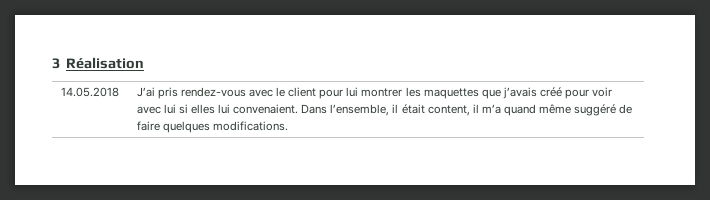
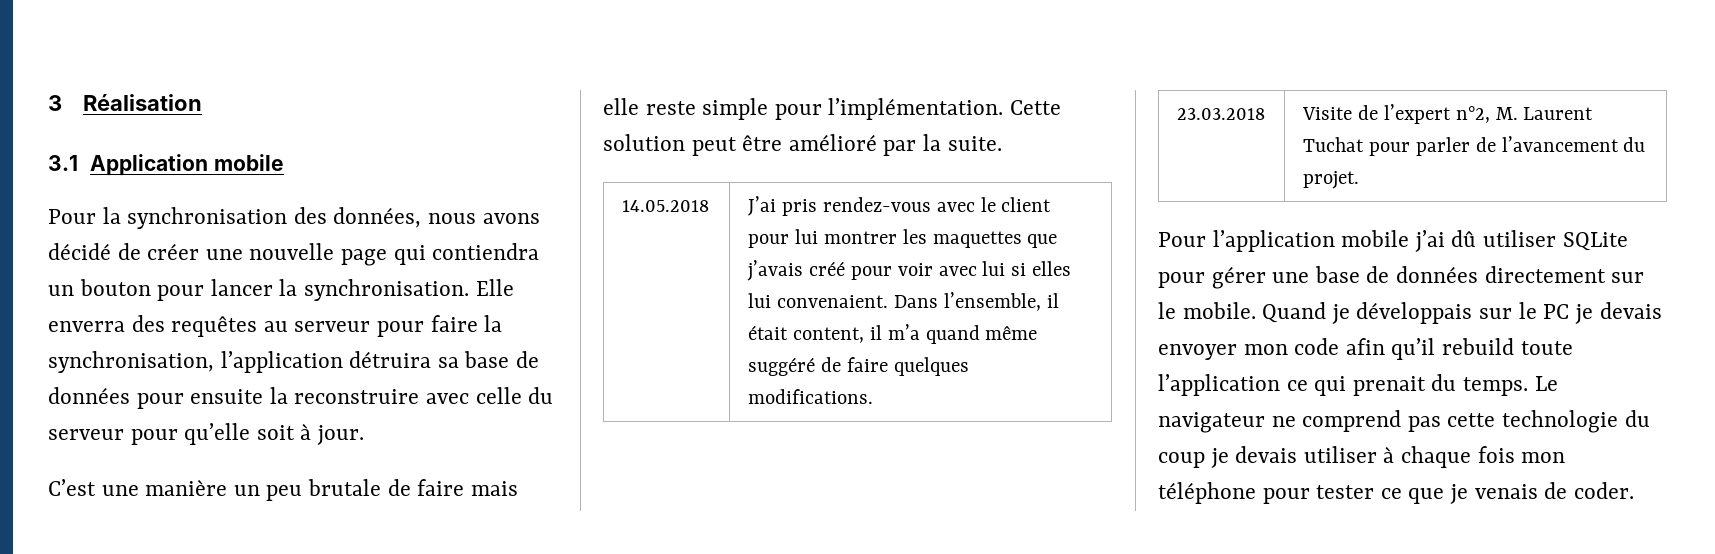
+ 3.1 Application mobile
+ Pour la synchronisation des données, nous avons décidé de créer une nouvelle page qui contiendra un bouton pour lancer la synchronisation. Elle enverra des requêtes au serveur pour faire la synchronisation, l’application détruira sa base de données pour ensuite la reconstruire avec celle du serveur pour qu’elle soit à jour.
+ C’est une manière un peu brutale de faire mais elle reste simple pour l’implémentation. Cette solution peut être amélioré par la suite.
+ 23.03.2018 | Visite de l’expert n°2, M. Laurent Tuchat pour parler de l’avancement du projet.
+ Pour l’application mobile j’ai dû utiliser SQLite pour gérer une base de données directement sur le mobile. Quand je développais sur le PC je devais envoyer mon code afin qu’il rebuild toute l’application ce qui prenait du temps. Le navigateur ne comprend pas cette technologie du coup je devais utiliser à chaque fois mon téléphone pour tester ce que je venais de coder.

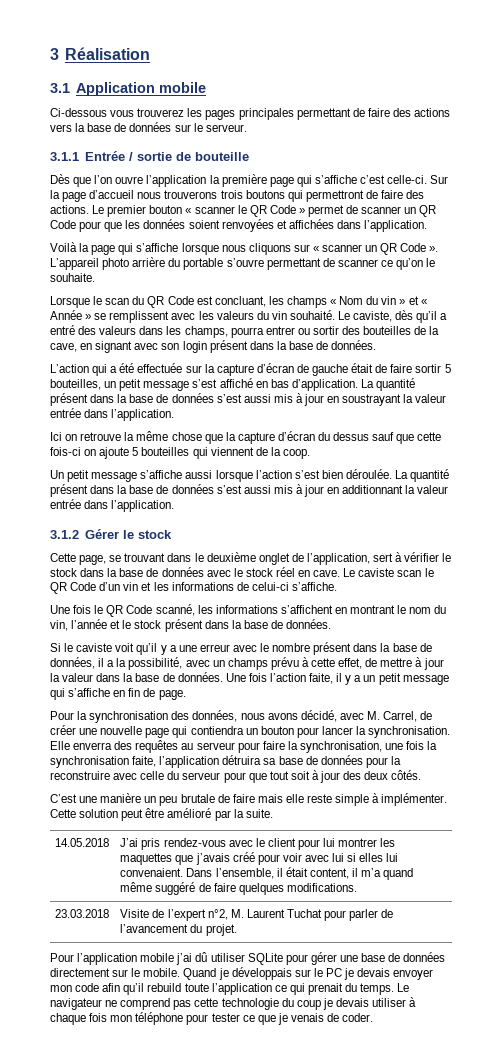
+ Ci-dessous vous trouverez les pages principales permettant de faire des actions vers la base de données sur le serveur.
+ 3.1.1 Entrée / sortie de bouteille
+ Dès que l’on ouvre l’application la première page qui s’affiche c’est celle-ci. Sur la page d’accueil nous trouverons trois boutons qui permettront de faire des actions. Le premier bouton « scanner le QR Code » permet de scanner un QR Code pour que les données soient renvoyées et affichées dans l’application.
+ Voilà la page qui s’affiche lorsque nous cliquons sur « scanner un QR Code ». L’appareil photo arrière du portable s’ouvre permettant de scanner ce qu’on le souhaite.
+ Lorsque le scan du QR Code est concluant, les champs « Nom du vin » et « Année » se remplissent avec les valeurs du vin souhaité. Le caviste, dès qu’il a entré des valeurs dans les champs, pourra entrer ou sortir des bouteilles de la cave, en signant avec son login présent dans la base de données.
+ L’action qui a été effectuée sur la capture d’écran de gauche était de faire sortir 5 bouteilles, un petit message s’est affiché en bas d’application. La quantité présent dans la base de données s’est aussi mis à jour en soustrayant la valeur entrée dans l’application.
+ Ici on retrouve la même chose que la capture d’écran du dessus sauf que cette fois-ci on ajoute 5 bouteilles qui viennent de la coop.
+ Un petit message s’affiche aussi lorsque l’action s’est bien déroulée. La quantité présent dans la base de données s’est aussi mis à jour en additionnant la valeur entrée dans l’application.
+ 3.1.2 Gérer le stock
+ Cette page, se trouvant dans le deuxième onglet de l’application, sert à vérifier le stock dans la base de données avec le stock réel en cave. Le caviste scan le QR Code d’un vin et les informations de celui-ci s’affiche.
+ Une fois le QR Code scanné, les informations s’affichent en montrant le nom du vin, l’année et le stock présent dans la base de données.
+ Si le caviste voit qu’il y a une erreur avec le nombre présent dans la base de données, il a la possibilité, avec un champs prévu à cette effet, de mettre à jour la valeur dans la base de données. Une fois l’action faite, il y a un petit message qui s’affiche en fin de page.
- Pour la synchronisation des données, nous avons décidé de créer une nouvelle page qui contiendra un bouton pour lancer la synchronisation.
+ Pour la synchronisation des données, nous avons décidé, avec M. Carrel, de créer une nouvelle page qui contiendra un bouton pour lancer la synchronisation.
- Elle enverra des requêtes au serveur pour faire la synchronisation, l’application détruira sa base de données pour ensuite la reconstruire avec celle du serveur pour qu’elle soit à jour.
+ Elle enverra des requêtes au serveur pour faire la synchronisation, une fois la synchronisation faite, l’application détruira sa base de données pour la reconstruire avec celle du serveur pour que tout soit à jour des deux côtés.
- C’est une manière un peu brutale de faire mais elle reste simple pour l’implémentation.
+ C’est une manière un peu brutale de faire mais elle reste simple à implémenter.

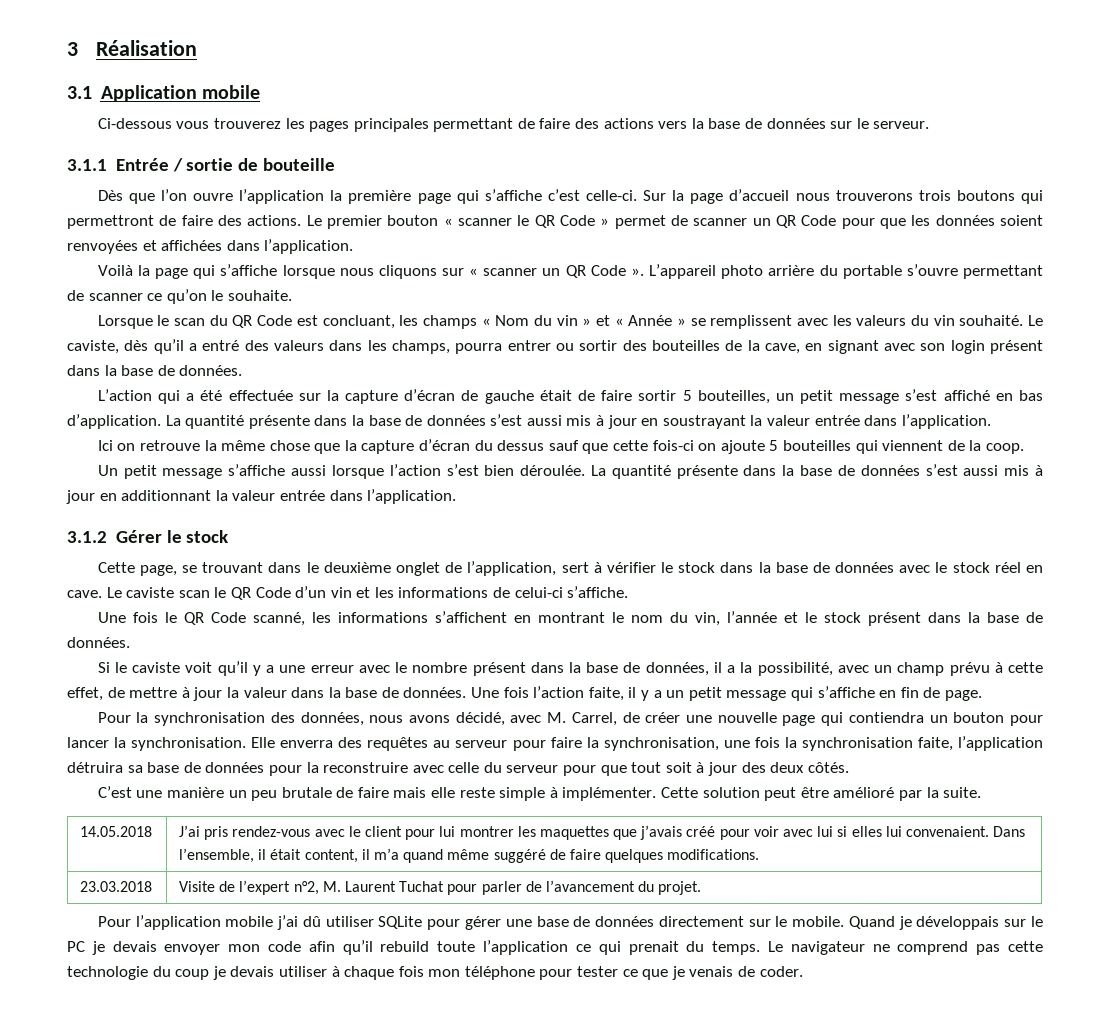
- La quantité présent dans la base de données s’est aussi mis à jour en soustrayant la valeur entrée dans l’application.
+ La quantité présente dans la base de données s’est aussi mis à jour en soustrayant la valeur entrée dans l’application.
- La quantité présent dans la base de données s’est aussi mis à jour en additionnant la valeur entrée dans l’application.
+ La quantité présente dans la base de données s’est aussi mis à jour en additionnant la valeur entrée dans l’application.
- Si le caviste voit qu’il y a une erreur avec le nombre présent dans la base de données, il a la possibilité, avec un champs prévu à cette effet, de mettre à jour la valeur dans la base de données.
+ Si le caviste voit qu’il y a une erreur avec le nombre présent dans la base de données, il a la possibilité, avec un champ prévu à cette effet, de mettre à jour la valeur dans la base de données.

